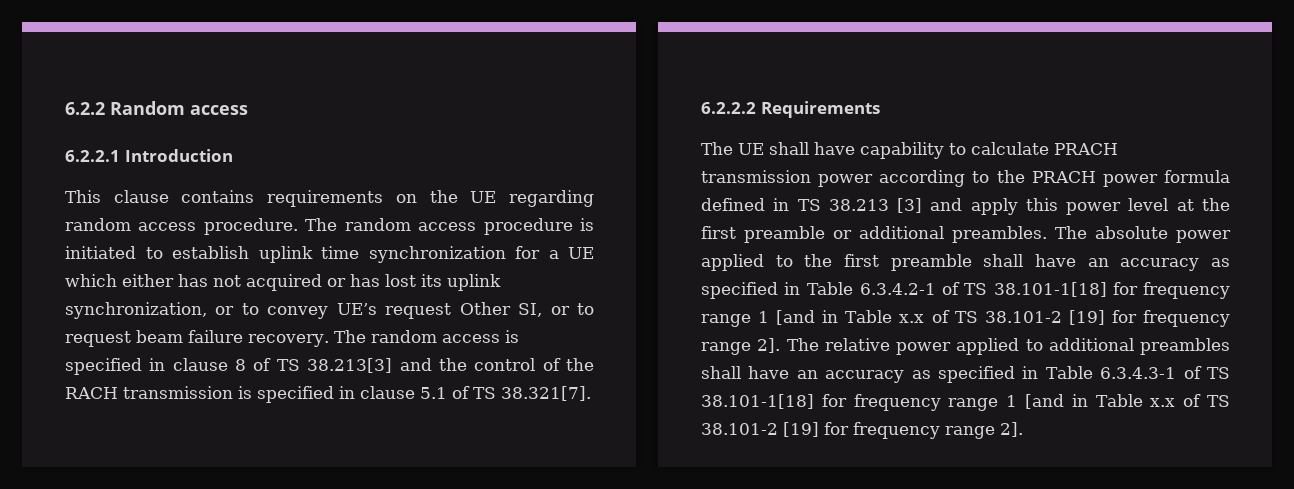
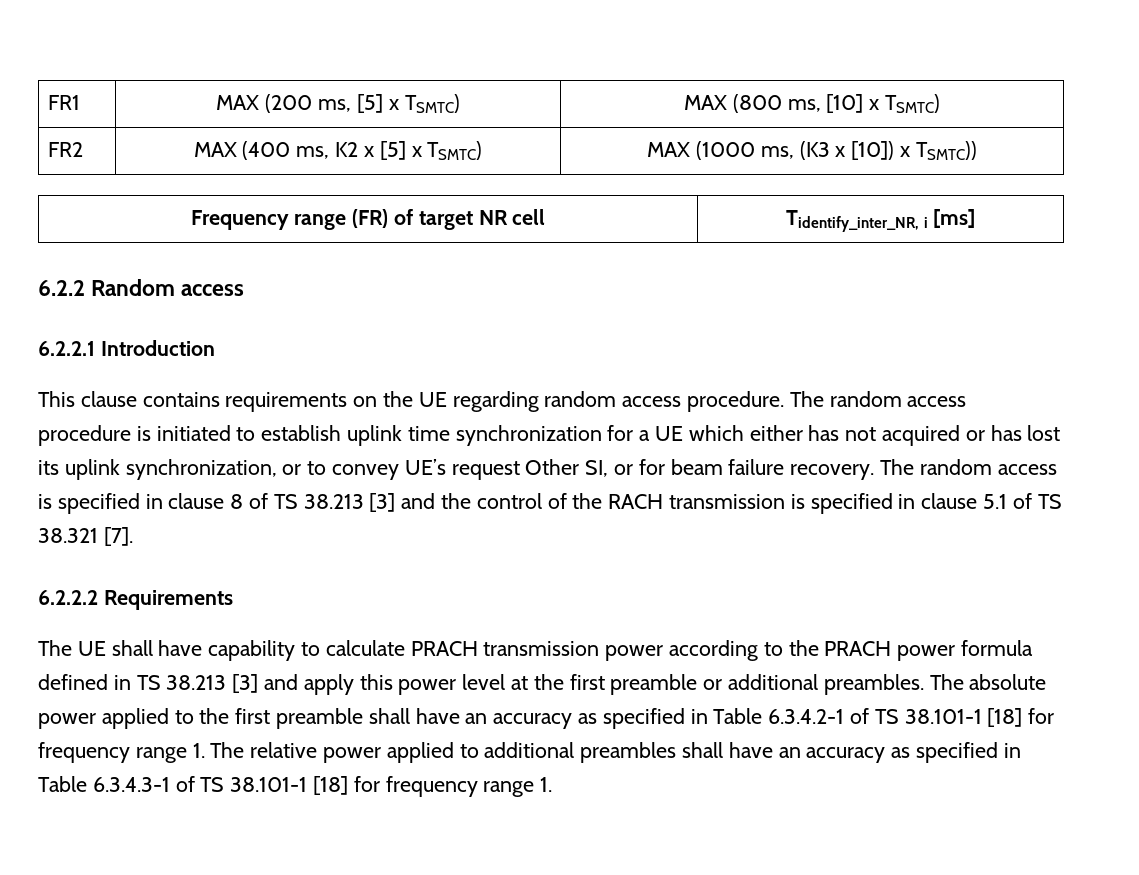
+ FR1 | MAX (200 ms, [5] x TSMTC) | MAX (800 ms, [10] x TSMTC)
+ FR2 | MAX (400 ms, K2 x [5] x TSMTC) | MAX (1000 ms, (K3 x [10]) x TSMTC))
+ Frequency range (FR) of target NR cell | Tidentify_inter_NR, i [ms]
- The random access procedure is initiated to establish uplink time synchronization for a UE which either has not acquired or has lost its uplink synchronization, or to convey UE’s request Other SI, or to request beam failure recovery.
+ The random access procedure is initiated to establish uplink time synchronization for a UE which either has not acquired or has lost its uplink synchronization, or to convey UE’s request Other SI, or for beam failure recovery.
- The random access is specified in clause 8 of TS 38.213[3] and the control of the RACH transmission is specified in clause 5.1 of TS 38.321[7].
+ The random access is specified in clause 8 of TS 38.213 [3] and the control of the RACH transmission is specified in clause 5.1 of TS 38.321 [7].
- The absolute power applied to the first preamble shall have an accuracy as specified in Table 6.3.4.2-1 of TS 38.101-1[18] for frequency range 1 [and in Table x.x of TS 38.101-2 [19] for frequency range 2]. The relative power applied to additional preambles shall have an accuracy as specified in Table 6.3.4.3-1 of TS 38.101-1[18] for frequency range 1 [and in Table x.x of TS 38.101-2 [19] for frequency range 2].
+ The absolute power applied to the first preamble shall have an accuracy as specified in Table 6.3.4.2-1 of TS 38.101-1 [18] for frequency range 1. The relative power applied to additional preambles shall have an accuracy as specified in Table 6.3.4.3-1 of TS 38.101-1 [18] for frequency range 1.

